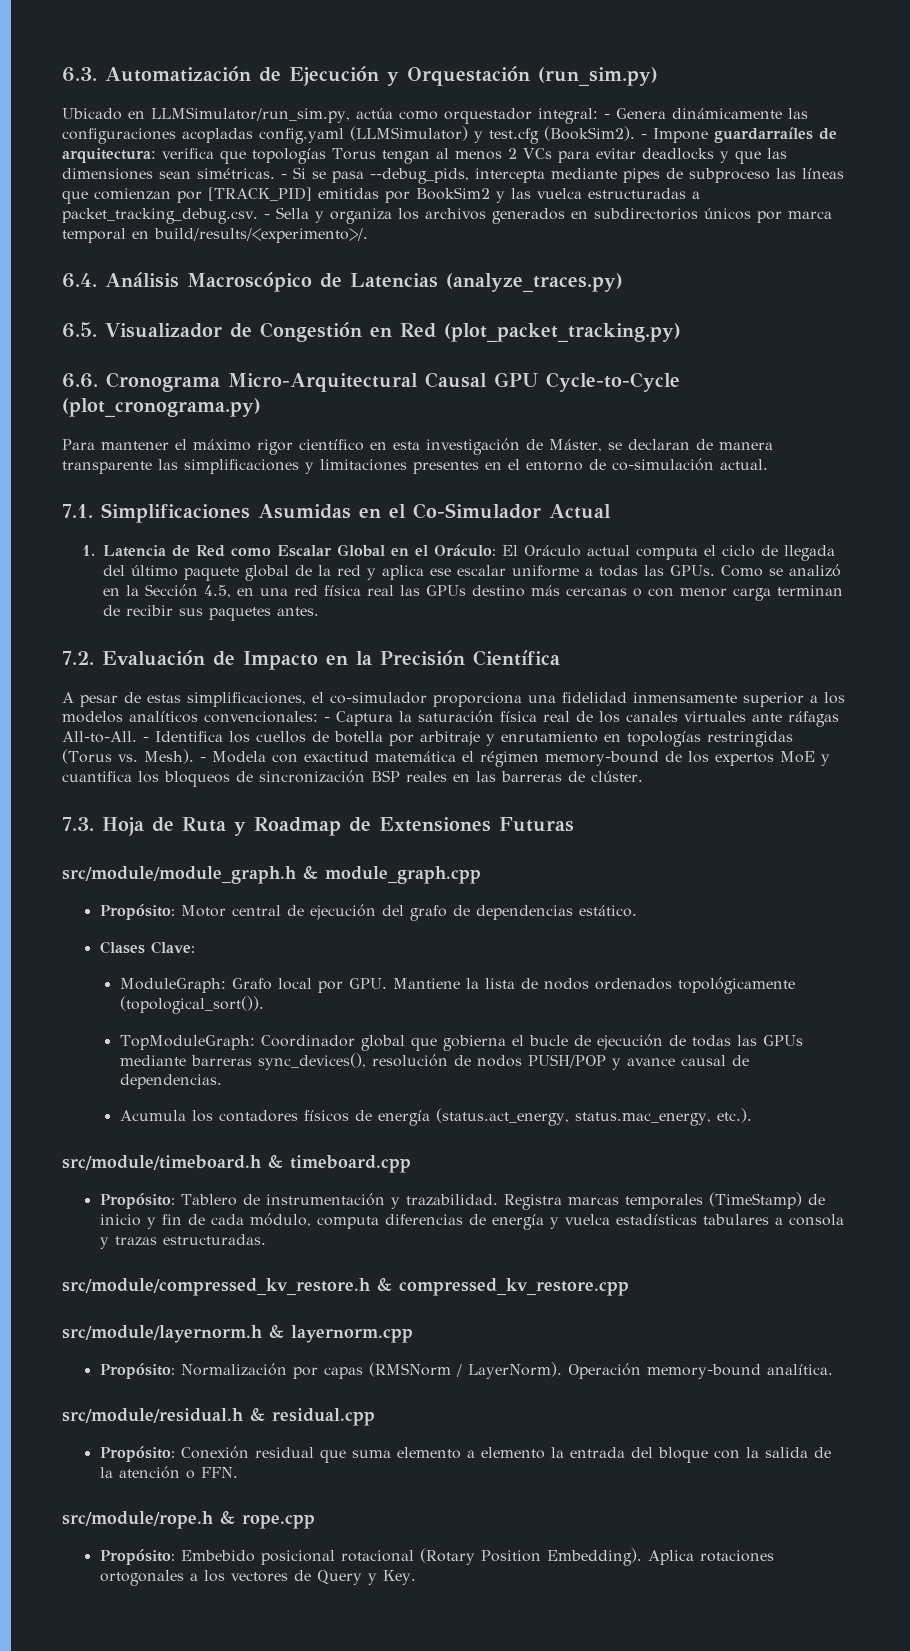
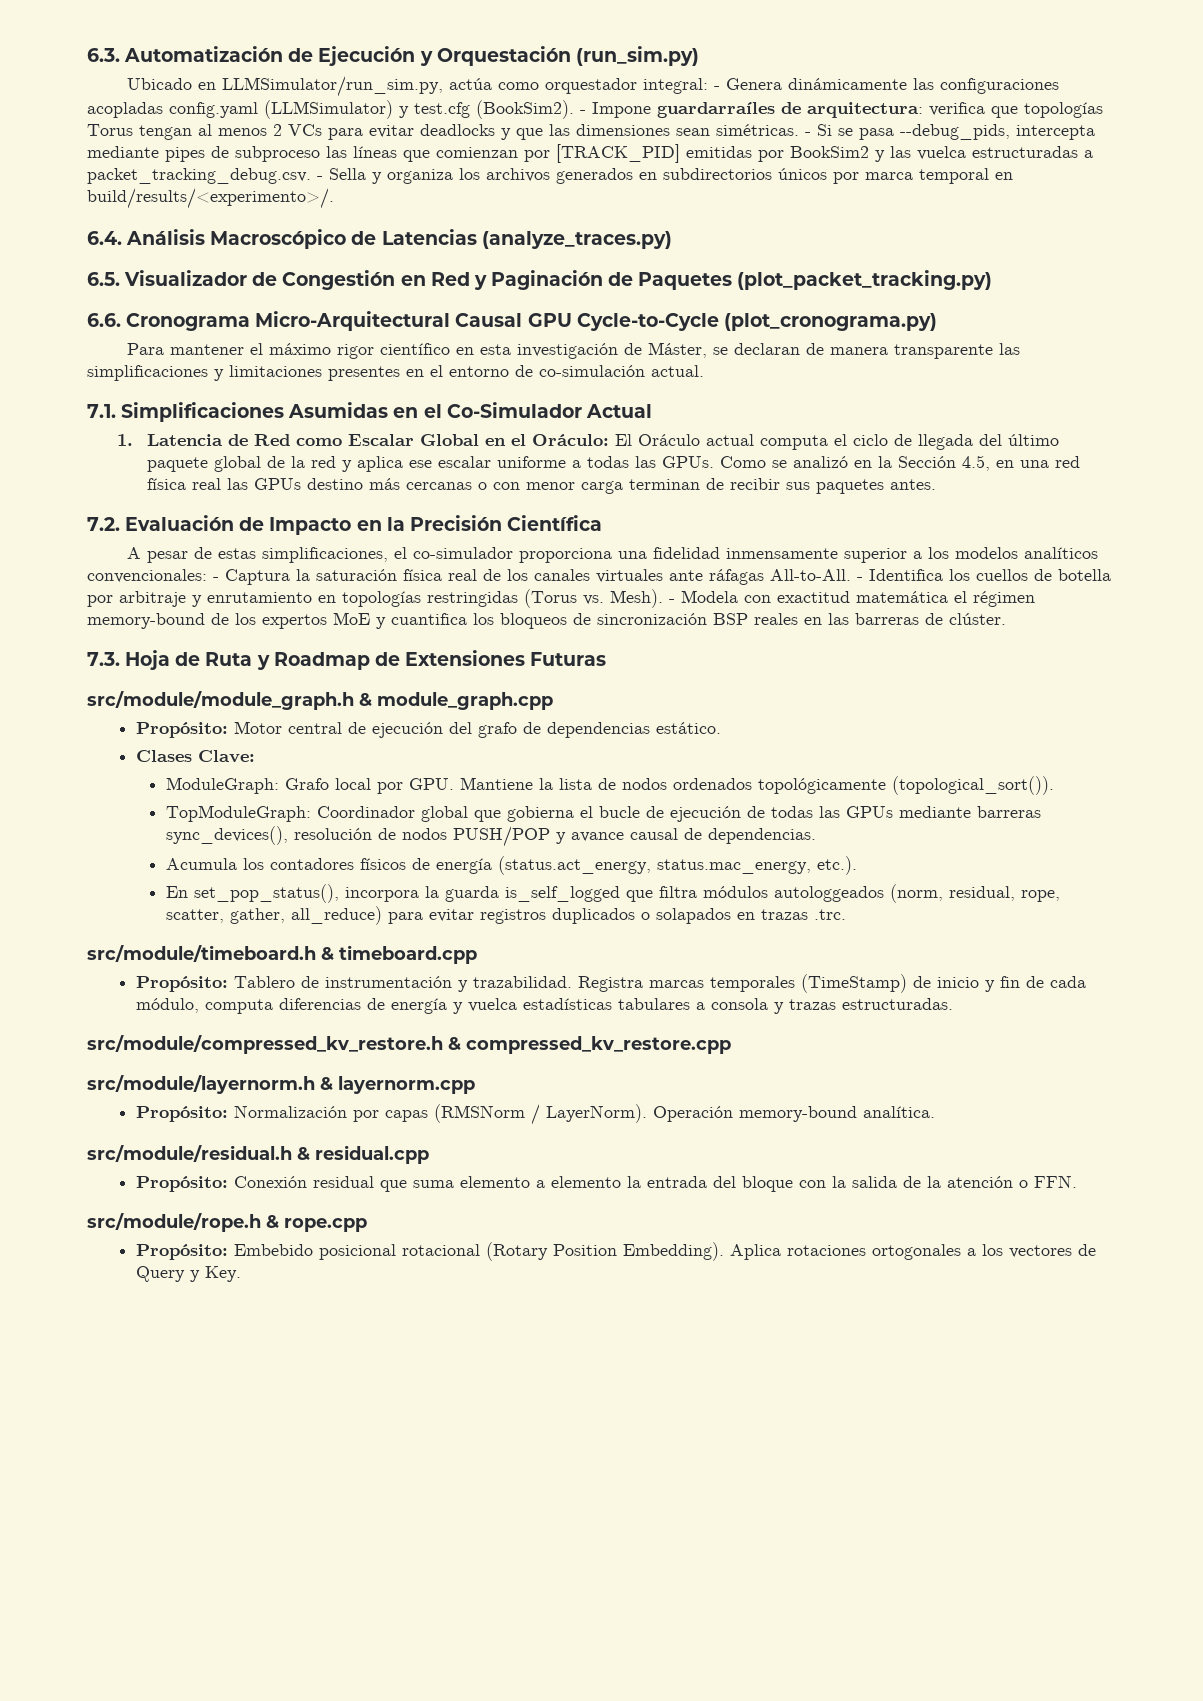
- 6.5. Visualizador de Congestión en Red (plot_packet_tracking.py)
+ 6.5. Visualizador de Congestión en Red y Paginación de Paquetes (plot_packet_tracking.py)
+ En set_pop_status(), incorpora la guarda is_self_logged que filtra módulos autologgeados (norm, residual, rope, scatter, gather, all_reduce) para evitar registros duplicados o solapados en trazas .trc.

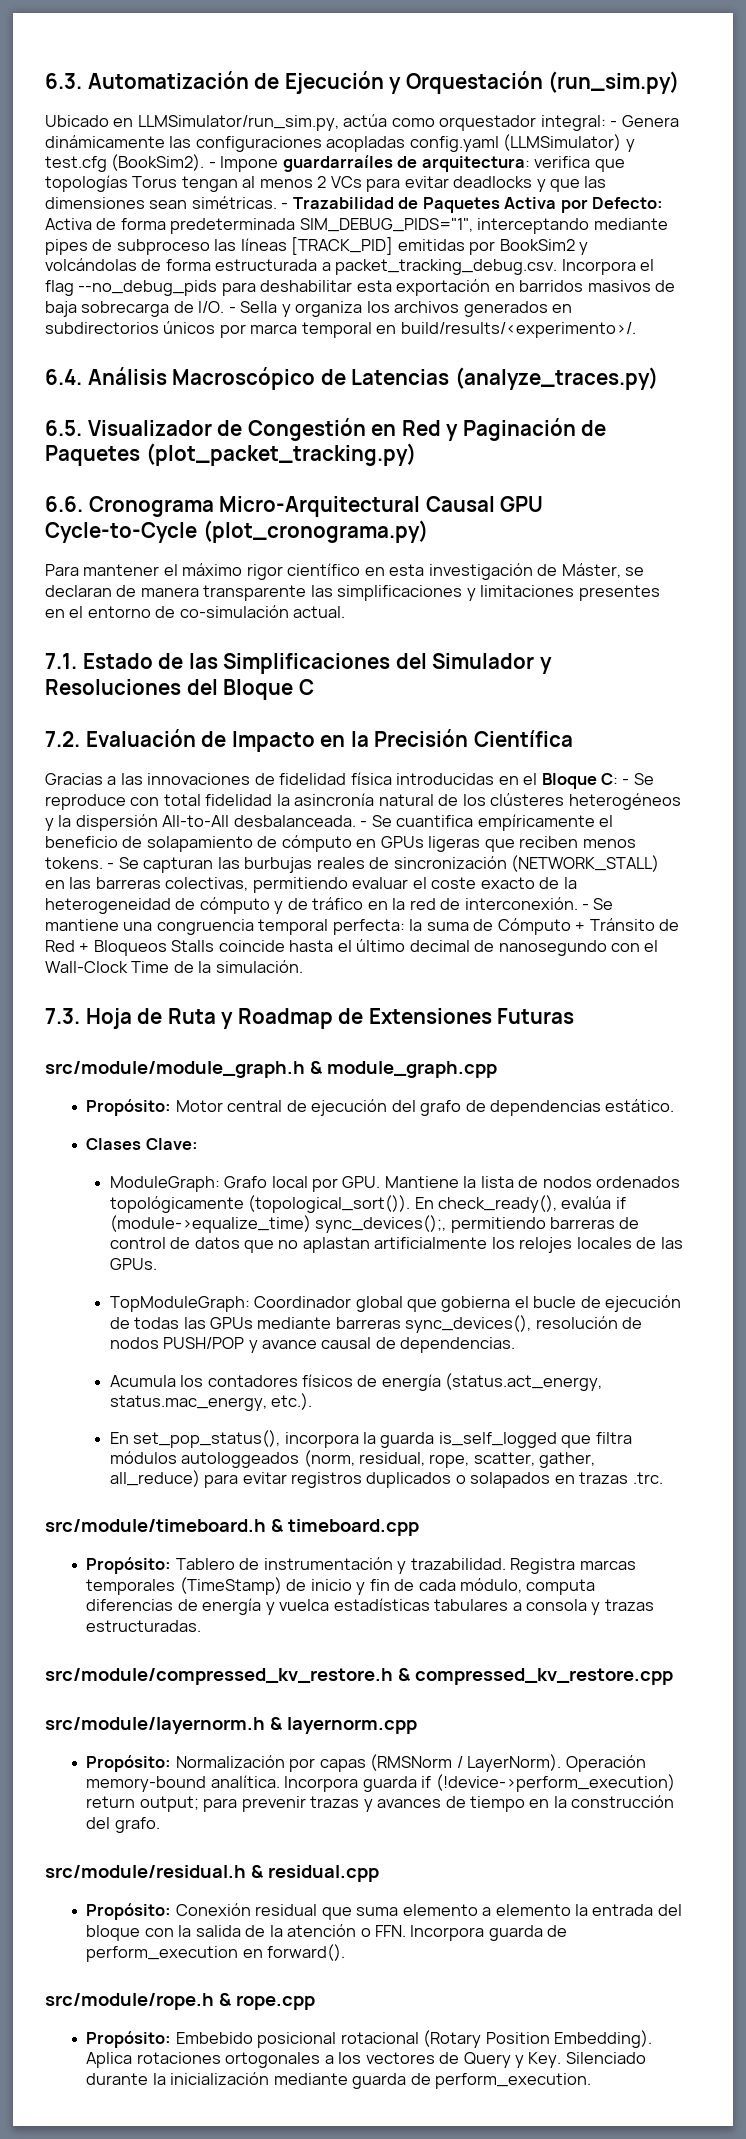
- - Si se pasa --debug_pids, intercepta mediante pipes de subproceso las líneas que comienzan por [TRACK_PID] emitidas por BookSim2 y las vuelca estructuradas a packet_tracking_debug.csv. - Sella y organiza los archivos generados en subdirectorios únicos por marca temporal en build/results/<experimento>/.
+ - Trazabilidad de Paquetes Activa por Defecto: Activa de forma predeterminada SIM_DEBUG_PIDS="1", interceptando mediante pipes de subproceso las líneas [TRACK_PID] emitidas por BookSim2 y volcándolas de forma estructurada a packet_tracking_debug.csv. Incorpora el flag --no_debug_pids para deshabilitar esta exportación en barridos masivos de baja sobrecarga de I/O. - Sella y organiza los archivos generados en subdirectorios únicos por marca temporal en build/results/<experimento>/.
- 7.1. Simplificaciones Asumidas en el Co-Simulador Actual
- 1. Latencia de Red como Escalar Global en el Oráculo: El Oráculo actual computa el ciclo de llegada del último paquete global de la red y aplica ese escalar uniforme a todas las GPUs. Como se analizó en la Sección 4.5, en una red física real las GPUs destino más cercanas o con menor carga terminan de recibir sus paquetes antes.
+ 7.1. Estado de las Simplificaciones del Simulador y Resoluciones del Bloque C
- A pesar de estas simplificaciones, el co-simulador proporciona una fidelidad inmensamente superior a los modelos analíticos convencionales: - Captura la saturación física real de los canales virtuales ante ráfagas All-to-All. - Identifica los cuellos de botella por arbitraje y enrutamiento en topologías restringidas (Torus vs. Mesh). - Modela con exactitud matemática el régimen memory-bound de los expertos MoE y cuantifica los bloqueos de sincronización BSP reales en las barreras de clúster.
+ Gracias a las innovaciones de fidelidad física introducidas en el Bloque C: - Se reproduce con total fidelidad la asincronía natural de los clústeres heterogéneos y la dispersión All-to-All desbalanceada. - Se cuantifica empíricamente el beneficio de solapamiento de cómputo en GPUs ligeras que reciben menos tokens. - Se capturan las burbujas reales de sincronización (NETWORK_STALL) en las barreras colectivas, permitiendo evaluar el coste exacto de la heterogeneidad de cómputo y de tráfico en la red de interconexión. - Se mantiene una congruencia temporal perfecta: la suma de Cómputo + Tránsito de Red + Bloqueos Stalls coincide hasta el último decimal de nanosegundo con el Wall-Clock Time de la simulación.
+ En check_ready(), evalúa if (module->equalize_time) sync_devices();, permitiendo barreras de control de datos que no aplastan artificialmente los relojes locales de las GPUs.
+ Incorpora guarda if (!device->perform_execution) return output; para prevenir trazas y avances de tiempo en la construcción del grafo.
- Propósito: Conexión residual que suma elemento a elemento la entrada del bloque con la salida de la atención o FFN.
+ Propósito: Conexión residual que suma elemento a elemento la entrada del bloque con la salida de la atención o FFN. Incorpora guarda de perform_execution en forward().
- Aplica rotaciones ortogonales a los vectores de Query y Key.
+ Aplica rotaciones ortogonales a los vectores de Query y Key. Silenciado durante la inicialización mediante guarda de perform_execution.

